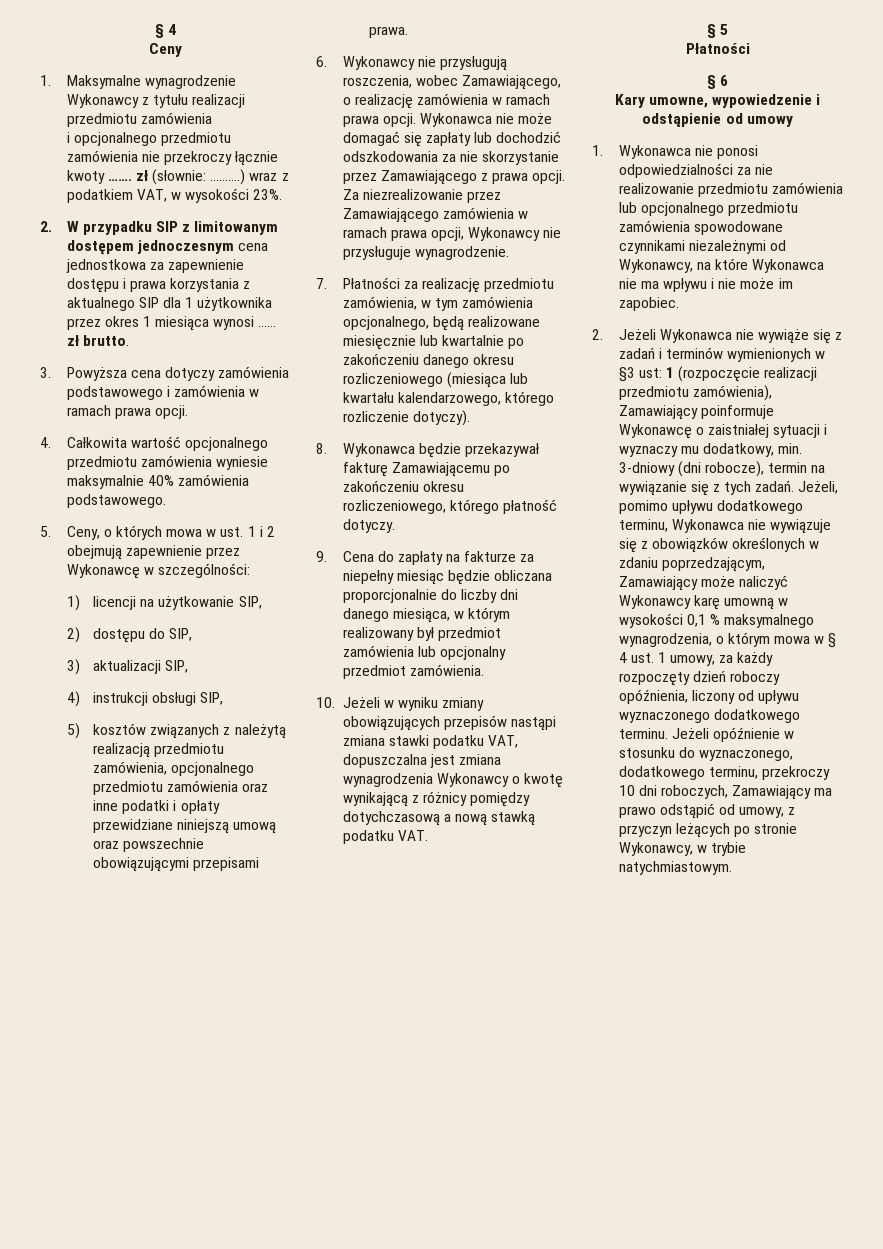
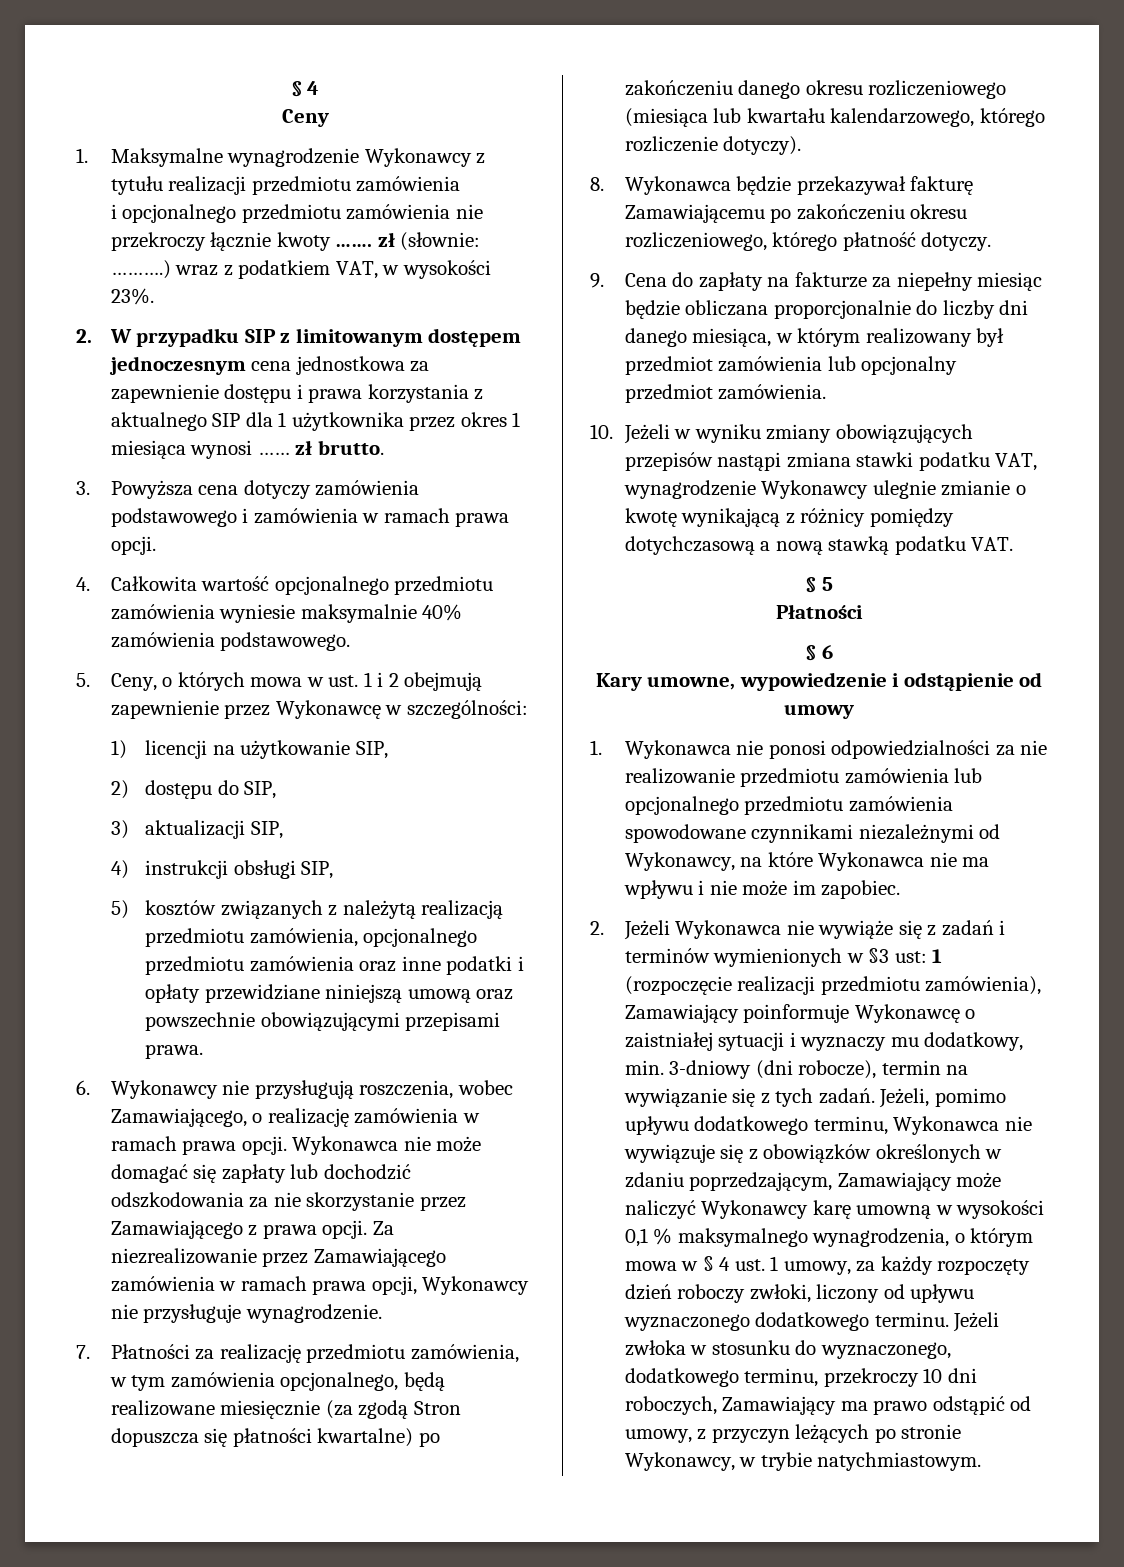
- 7. Płatności za realizację przedmiotu zamówienia, w tym zamówienia opcjonalnego, będą realizowane miesięcznie lub kwartalnie po zakończeniu danego okresu rozliczeniowego (miesiąca lub kwartału kalendarzowego, którego rozliczenie dotyczy).
+ 7. Płatności za realizację przedmiotu zamówienia, w tym zamówienia opcjonalnego, będą realizowane miesięcznie (za zgodą Stron dopuszcza się płatności kwartalne) po zakończeniu danego okresu rozliczeniowego (miesiąca lub kwartału kalendarzowego, którego rozliczenie dotyczy).
- 10. Jeżeli w wyniku zmiany obowiązujących przepisów nastąpi zmiana stawki podatku VAT, dopuszczalna jest zmiana wynagrodzenia Wykonawcy o kwotę wynikającą z różnicy pomiędzy dotychczasową a nową stawką podatku VAT.
+ 10. Jeżeli w wyniku zmiany obowiązujących przepisów nastąpi zmiana stawki podatku VAT, wynagrodzenie Wykonawcy ulegnie zmianie o kwotę wynikającą z różnicy pomiędzy dotychczasową a nową stawką podatku VAT.
- Jeżeli, pomimo upływu dodatkowego terminu, Wykonawca nie wywiązuje się z obowiązków określonych w zdaniu poprzedzającym, Zamawiający może naliczyć Wykonawcy karę umowną w wysokości 0,1 % maksymalnego wynagrodzenia, o którym mowa w § 4 ust. 1 umowy, za każdy rozpoczęty dzień roboczy opóźnienia, liczony od upływu wyznaczonego dodatkowego terminu.
+ Jeżeli, pomimo upływu dodatkowego terminu, Wykonawca nie wywiązuje się z obowiązków określonych w zdaniu poprzedzającym, Zamawiający może naliczyć Wykonawcy karę umowną w wysokości 0,1 % maksymalnego wynagrodzenia, o którym mowa w § 4 ust. 1 umowy, za każdy rozpoczęty dzień roboczy zwłoki, liczony od upływu wyznaczonego dodatkowego terminu.
- Jeżeli opóźnienie w stosunku do wyznaczonego, dodatkowego terminu, przekroczy 10 dni roboczych, Zamawiający ma prawo odstąpić od umowy, z przyczyn leżących po stronie Wykonawcy, w trybie natychmiastowym.
+ Jeżeli zwłoka w stosunku do wyznaczonego, dodatkowego terminu, przekroczy 10 dni roboczych, Zamawiający ma prawo odstąpić od umowy, z przyczyn leżących po stronie Wykonawcy, w trybie natychmiastowym.

